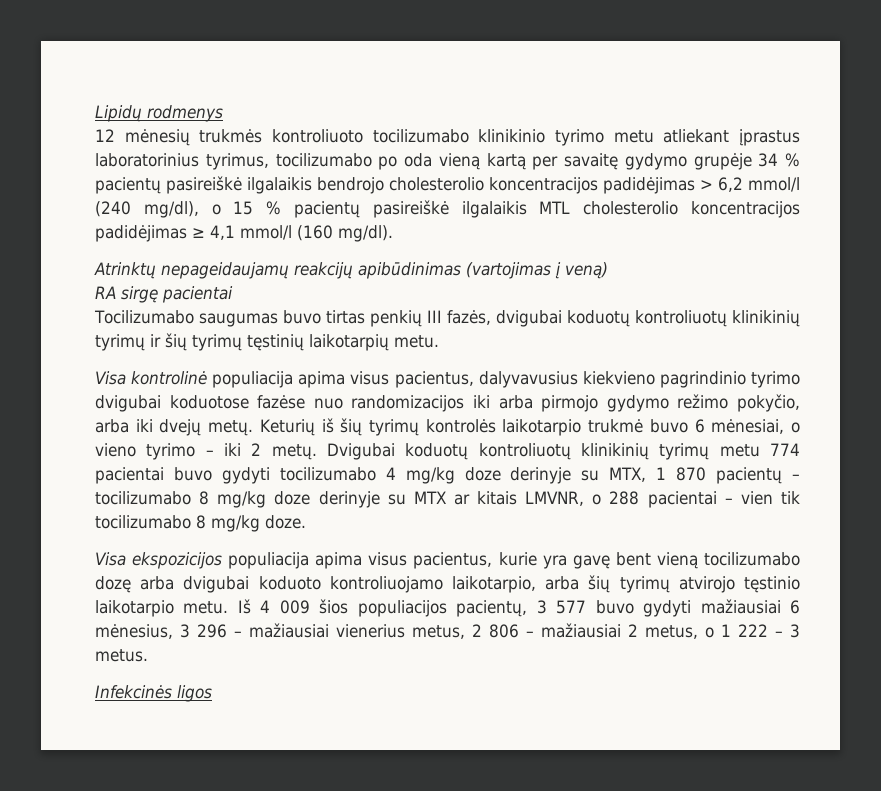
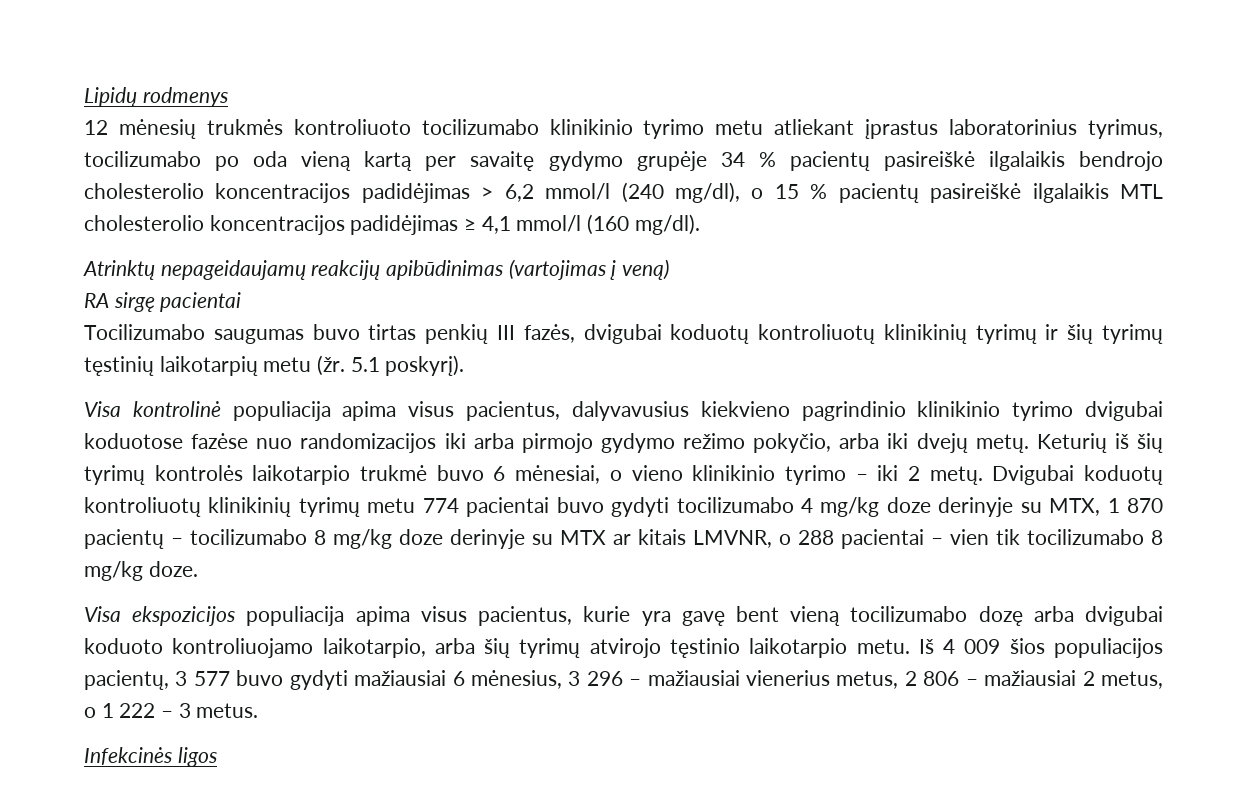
- Tocilizumabo saugumas buvo tirtas penkių III fazės, dvigubai koduotų kontroliuotų klinikinių tyrimų ir šių tyrimų tęstinių laikotarpių metu.
+ Tocilizumabo saugumas buvo tirtas penkių III fazės, dvigubai koduotų kontroliuotų klinikinių tyrimų ir šių tyrimų tęstinių laikotarpių metu (žr. 5.1 poskyrį).
- Visa kontrolinė populiacija apima visus pacientus, dalyvavusius kiekvieno pagrindinio tyrimo dvigubai koduotose fazėse nuo randomizacijos iki arba pirmojo gydymo režimo pokyčio, arba iki dvejų metų.
+ Visa kontrolinė populiacija apima visus pacientus, dalyvavusius kiekvieno pagrindinio klinikinio tyrimo dvigubai koduotose fazėse nuo randomizacijos iki arba pirmojo gydymo režimo pokyčio, arba iki dvejų metų.
- Keturių iš šių tyrimų kontrolės laikotarpio trukmė buvo 6 mėnesiai, o vieno tyrimo – iki 2 metų.
+ Keturių iš šių tyrimų kontrolės laikotarpio trukmė buvo 6 mėnesiai, o vieno klinikinio tyrimo – iki 2 metų.

